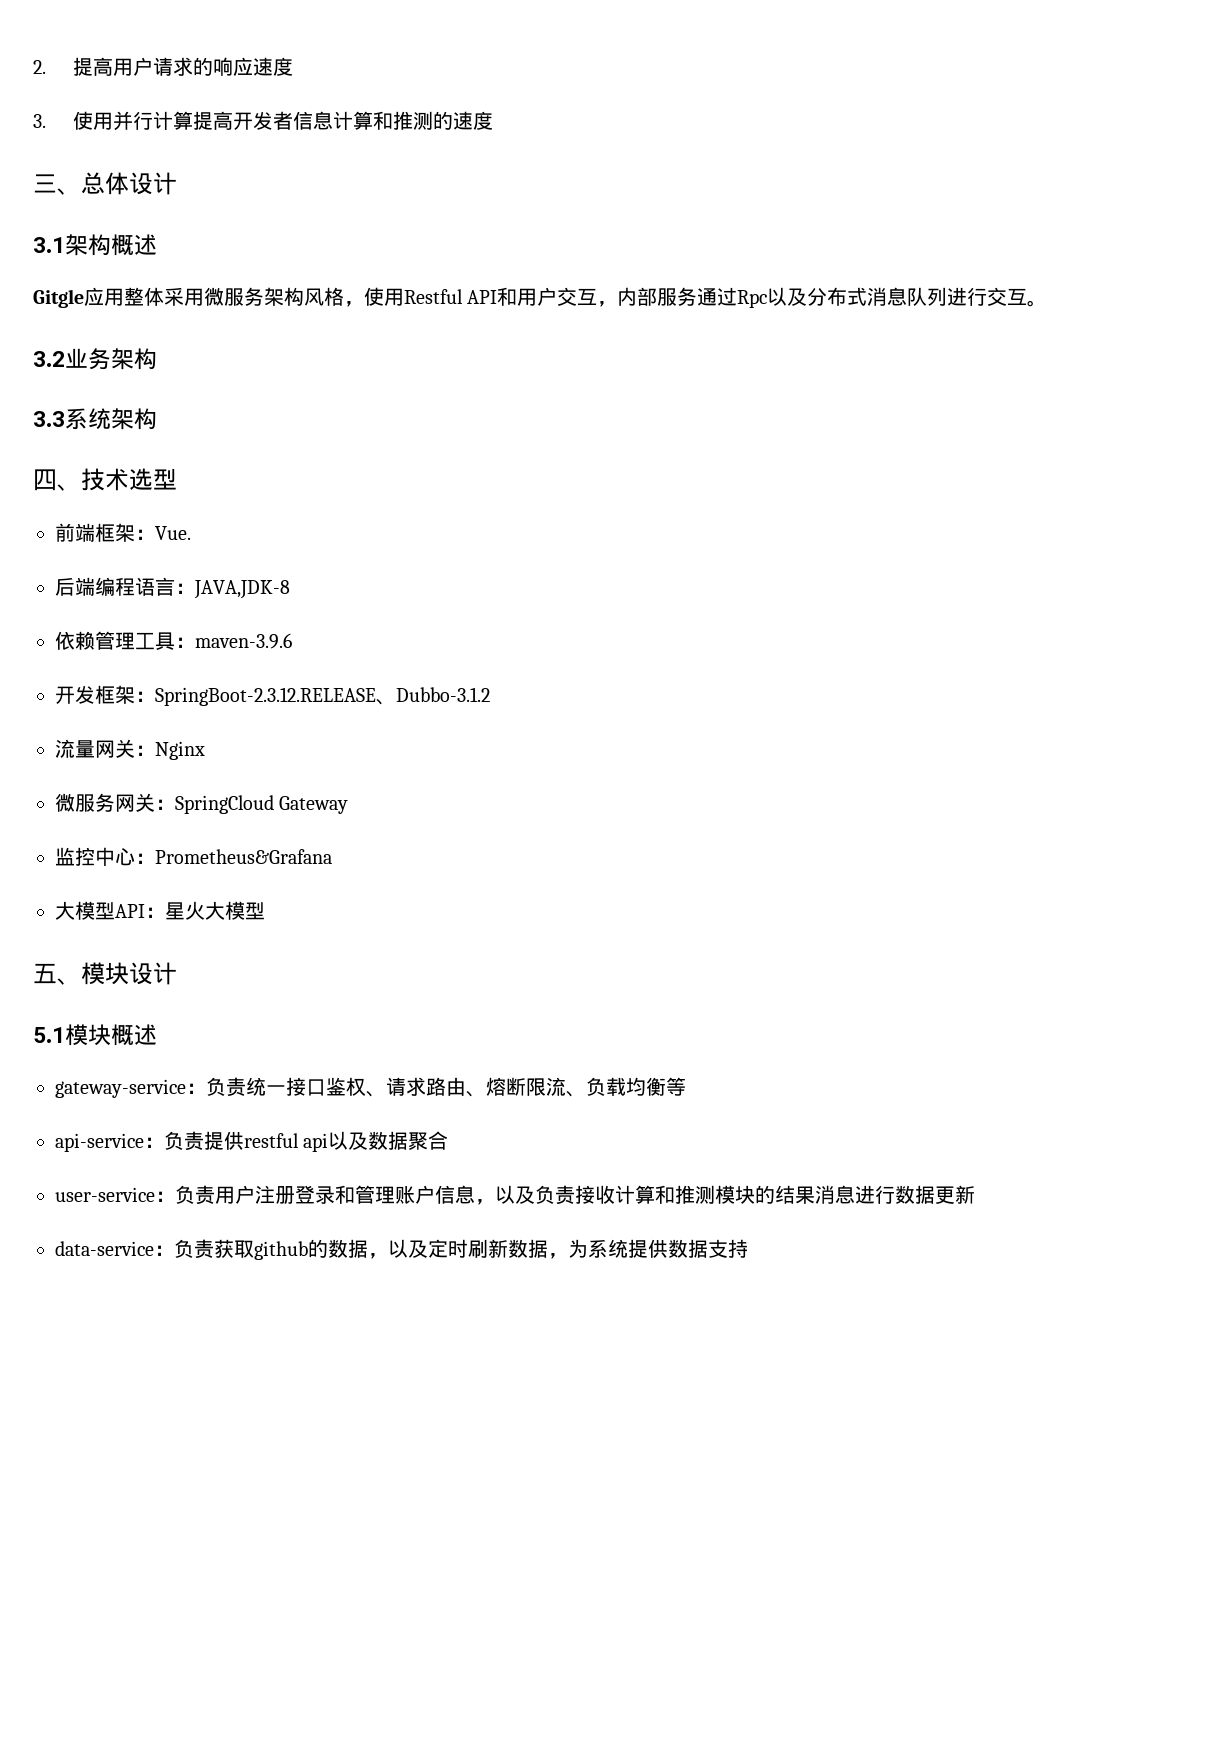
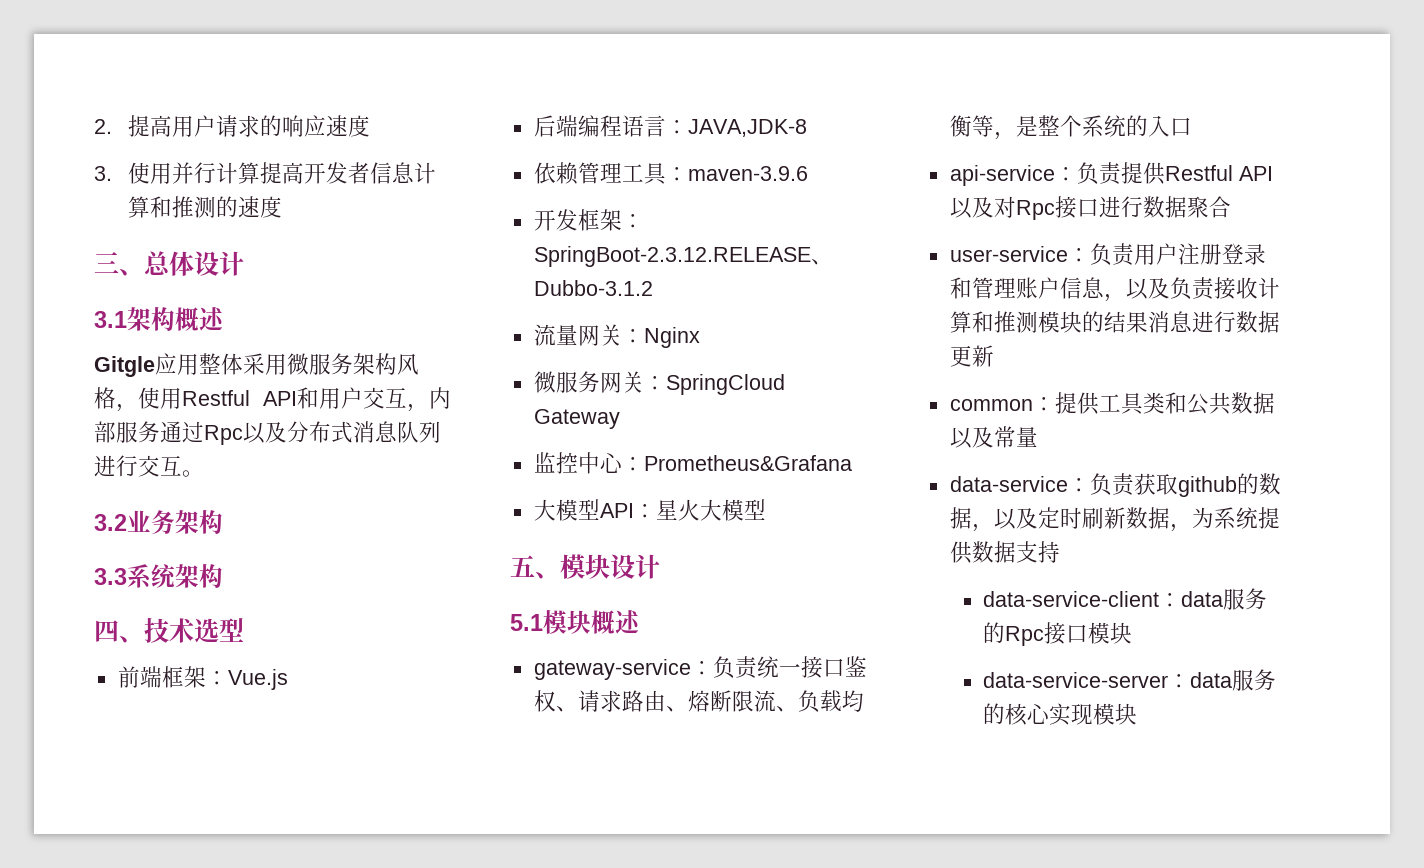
- 前端框架：Vue.
+ 前端框架：Vue.js
- gateway-service：负责统一接口鉴权、请求路由、熔断限流、负载均衡等
+ gateway-service：负责统一接口鉴权、请求路由、熔断限流、负载均衡等，是整个系统的入口
- api-service：负责提供restful api以及数据聚合
+ api-service：负责提供Restful API以及对Rpc接口进行数据聚合
+ common：提供工具类和公共数据以及常量
+ data-service-client：data服务的Rpc接口模块
+ data-service-server：data服务的核心实现模块

